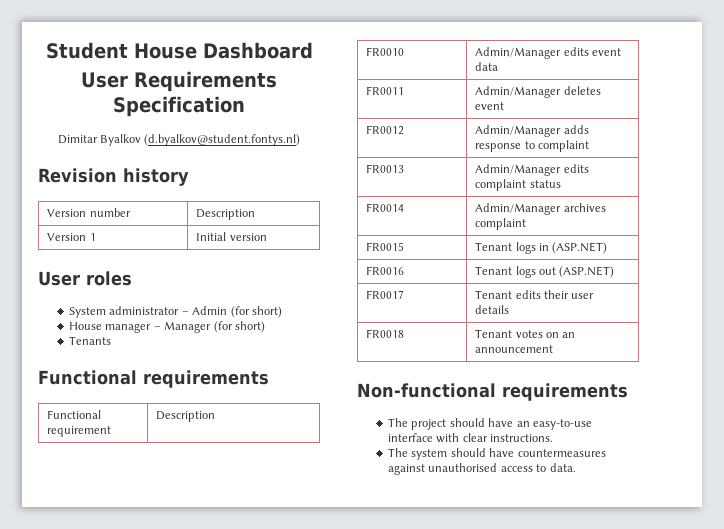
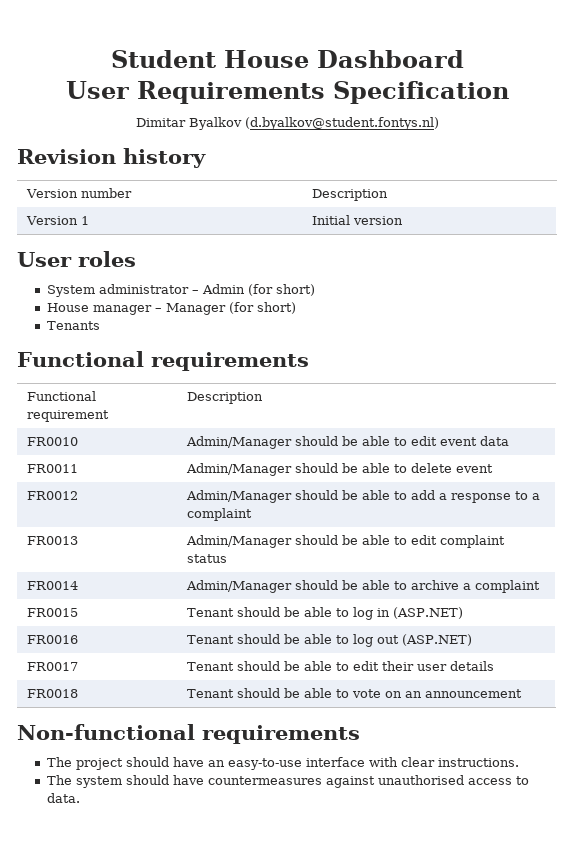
- FR0010 | Admin/Manager edits event data
+ FR0010 | Admin/Manager should be able to edit event data
- FR0011 | Admin/Manager deletes event
- FR0012 | Admin/Manager adds response to complaint
+ FR0011 | Admin/Manager should be able to delete event
+ FR0012 | Admin/Manager should be able to add a response to a complaint
- FR0013 | Admin/Manager edits complaint status
+ FR0013 | Admin/Manager should be able to edit complaint status
- FR0014 | Admin/Manager archives complaint
- FR0015 | Tenant logs in (ASP.NET)
+ FR0014 | Admin/Manager should be able to archive a complaint
+ FR0015 | Tenant should be able to log in (ASP.NET)
- FR0016 | Tenant logs out (ASP.NET)
+ FR0016 | Tenant should be able to log out (ASP.NET)
- FR0017 | Tenant edits their user details
+ FR0017 | Tenant should be able to edit their user details
- FR0018 | Tenant votes on an announcement
+ FR0018 | Tenant should be able to vote on an announcement

